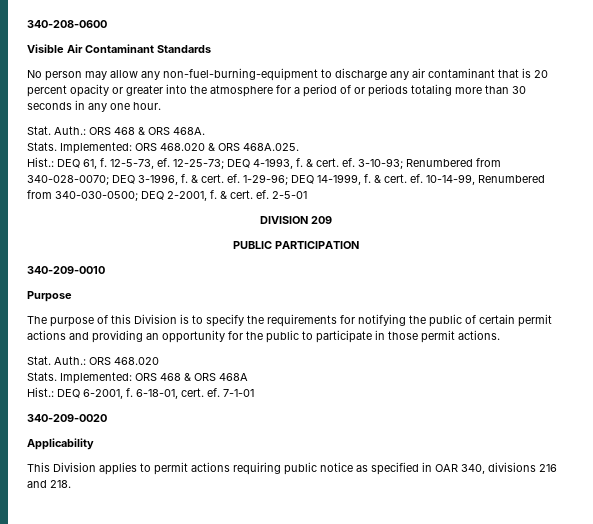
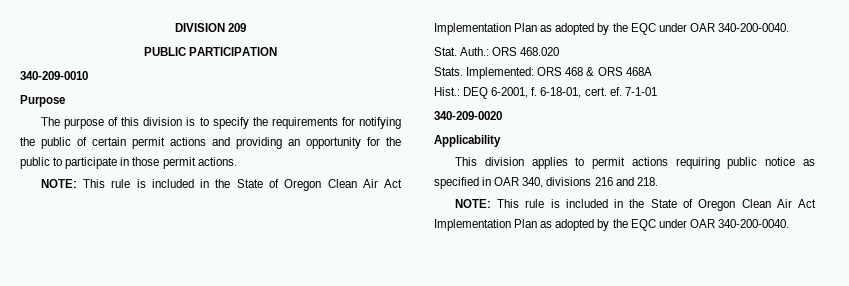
- 340-208-0600
- Visible Air Contaminant Standards
- No person may allow any non-fuel-burning-equipment to discharge any air contaminant that is 20 percent opacity or greater into the atmosphere for a period of or periods totaling more than 30 seconds in any one hour.
- Stat. Auth.: ORS 468 & ORS 468A.
- Stats. Implemented: ORS 468.020 & ORS 468A.025.
- Hist.: DEQ 61, f. 12-5-73, ef. 12-25-73; DEQ 4-1993, f. & cert. ef. 3-10-93; Renumbered from 340-028-0070; DEQ 3-1996, f. & cert. ef. 1-29-96; DEQ 14-1999, f. & cert. ef. 10-14-99, Renumbered from 340-030-0500; DEQ 2-2001, f. & cert. ef. 2-5-01
- The purpose of this Division is to specify the requirements for notifying the public of certain permit actions and providing an opportunity for the public to participate in those permit actions.
+ The purpose of this division is to specify the requirements for notifying the public of certain permit actions and providing an opportunity for the public to participate in those permit actions.
+ NOTE: This rule is included in the State of Oregon Clean Air Act Implementation Plan as adopted by the EQC under OAR 340-200-0040.
- This Division applies to permit actions requiring public notice as specified in OAR 340, divisions 216 and 218.
+ This division applies to permit actions requiring public notice as specified in OAR 340, divisions 216 and 218.
+ NOTE: This rule is included in the State of Oregon Clean Air Act Implementation Plan as adopted by the EQC under OAR 340-200-0040.

